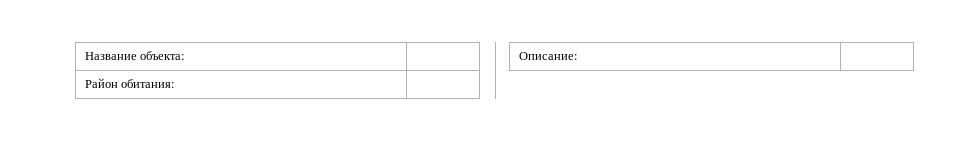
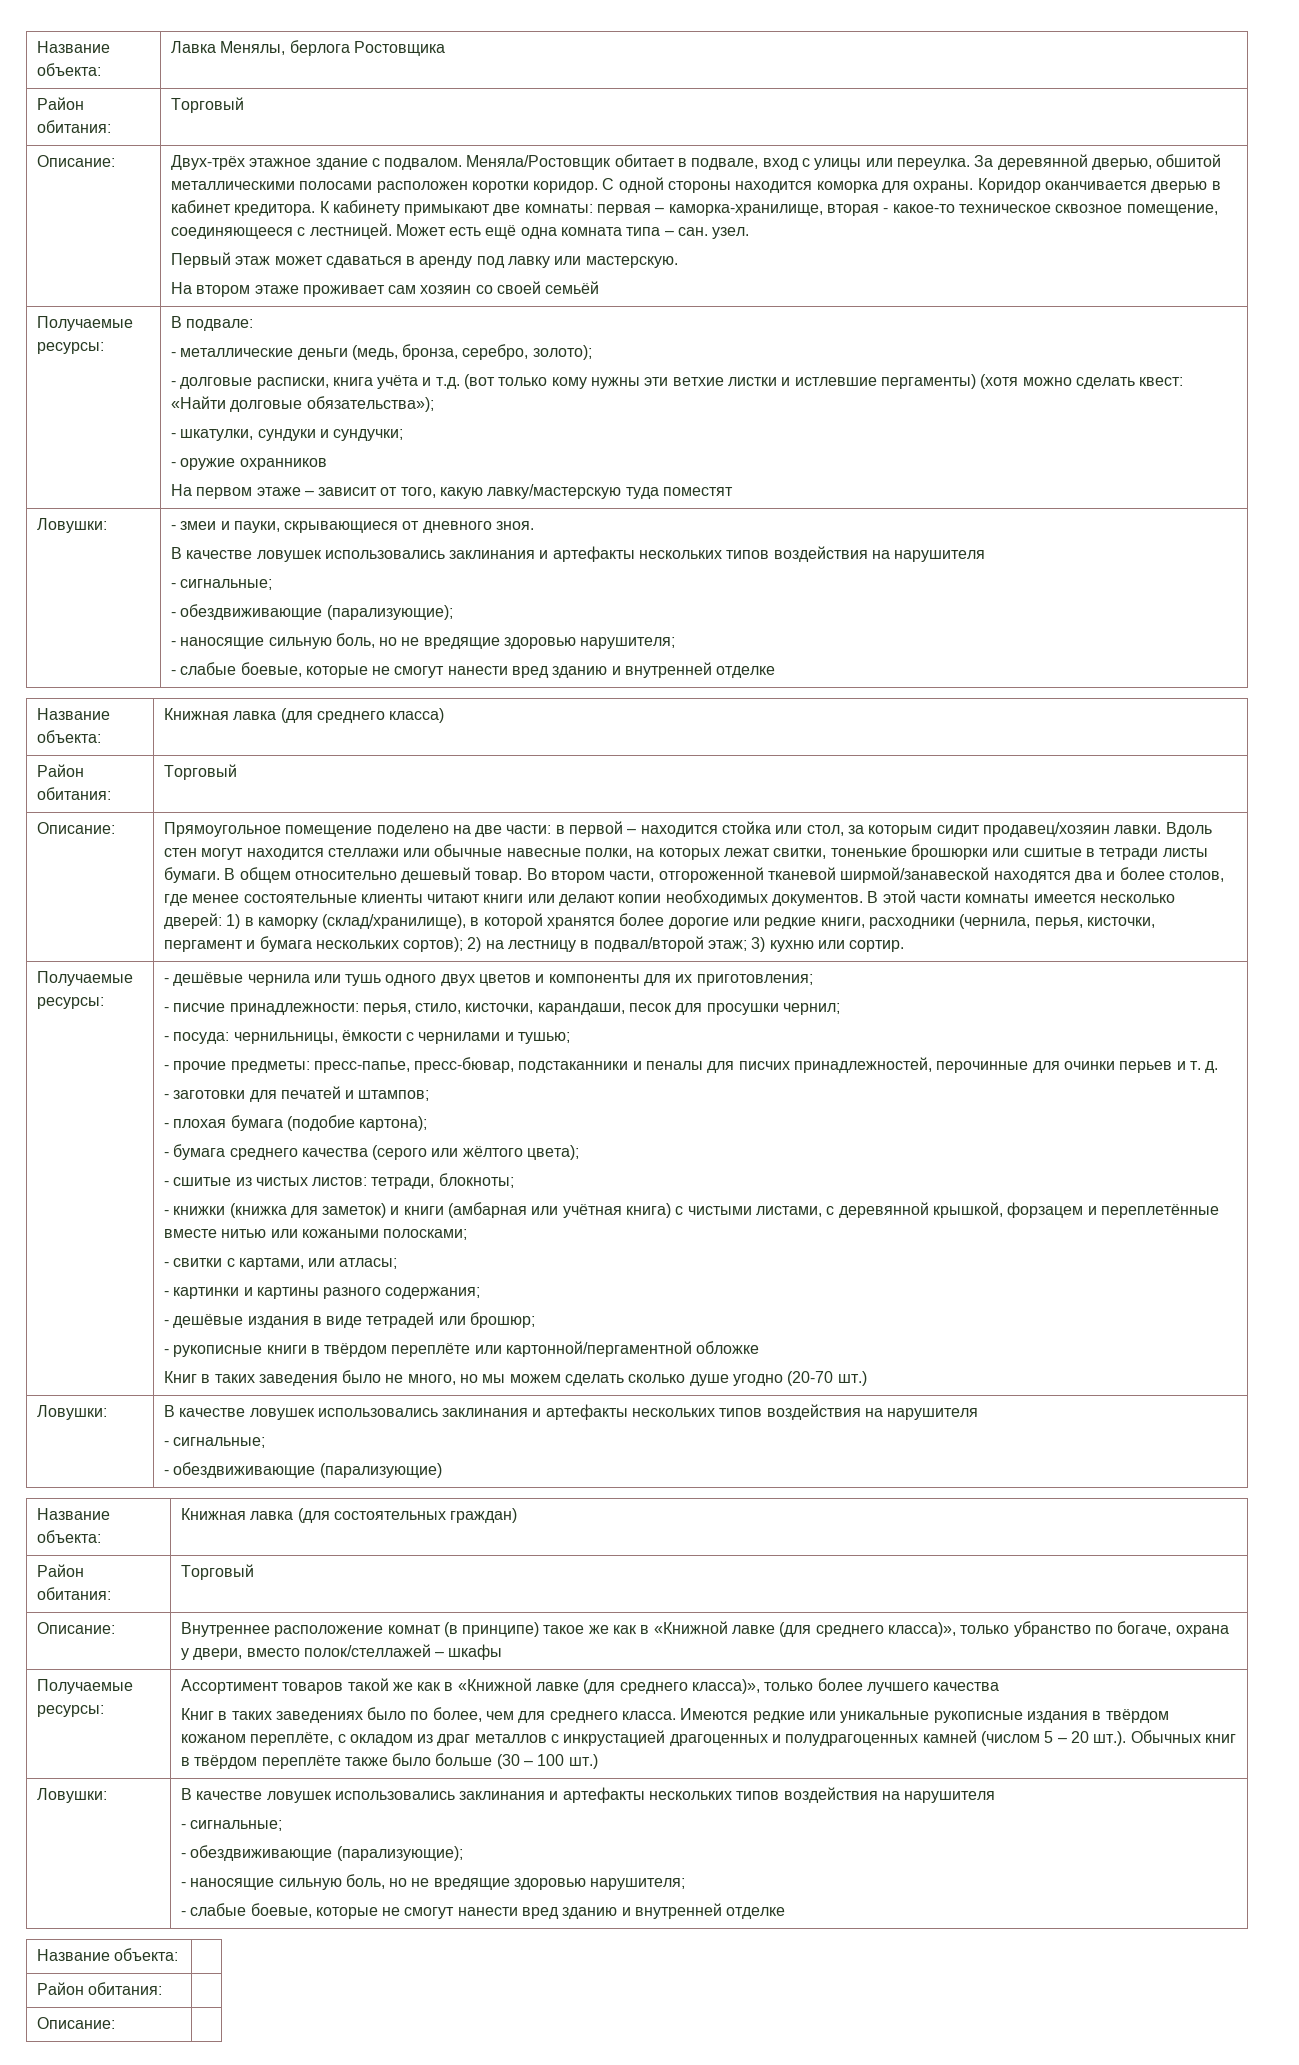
+ Название объекта: | Лавка Менялы, берлога Ростовщика
+ Район обитания: | Торговый
+ Описание: | Двух-трёх этажное здание с подвалом. Меняла/Ростовщик обитает в подвале, вход с улицы или переулка. За деревянной дверью, обшитой металлическими полосами расположен коротки коридор. С одной стороны находится коморка для охраны. Коридор оканчивается дверью в кабинет кредитора. К кабинету примыкают две комнаты: первая – каморка-хранилище, вторая - какое-то техническое сквозное помещение, соединяющееся с лестницей. Может есть ещё одна комната типа – сан. узел.
+ Первый этаж может сдаваться в аренду под лавку или мастерскую.
+ На втором этаже проживает сам хозяин со своей семьёй
+ Получаемые ресурсы: | В подвале:
+ - металлические деньги (медь, бронза, серебро, золото);
+ - долговые расписки, книга учёта и т.д. (вот только кому нужны эти ветхие листки и истлевшие пергаменты) (хотя можно сделать квест: «Найти долговые обязательства»);
+ - шкатулки, сундуки и сундучки;
+ - оружие охранников
+ На первом этаже – зависит от того, какую лавку/мастерскую туда поместят
+ Ловушки: | - змеи и пауки, скрывающиеся от дневного зноя.
+ В качестве ловушек использовались заклинания и артефакты нескольких типов воздействия на нарушителя
+ - сигнальные;
+ - обездвиживающие (парализующие);
+ - наносящие сильную боль, но не вредящие здоровью нарушителя;
+ - слабые боевые, которые не смогут нанести вред зданию и внутренней отделке
+ Название объекта: | Книжная лавка (для среднего класса)
+ Район обитания: | Торговый
+ Описание: | Прямоугольное помещение поделено на две части: в первой – находится стойка или стол, за которым сидит продавец/хозяин лавки. Вдоль стен могут находится стеллажи или обычные навесные полки, на которых лежат свитки, тоненькие брошюрки или сшитые в тетради листы бумаги. В общем относительно дешевый товар. Во втором части, отгороженной тканевой ширмой/занавеской находятся два и более столов, где менее состоятельные клиенты читают книги или делают копии необходимых документов. В этой части комнаты имеется несколько дверей: 1) в каморку (склад/хранилище), в которой хранятся более дорогие или редкие книги, расходники (чернила, перья, кисточки, пергамент и бумага нескольких сортов); 2) на лестницу в подвал/второй этаж; 3) кухню или сортир.
+ Получаемые ресурсы: | - дешёвые чернила или тушь одного двух цветов и компоненты для их приготовления;
+ - писчие принадлежности: перья, стило, кисточки, карандаши, песок для просушки чернил;
+ - посуда: чернильницы, ёмкости с чернилами и тушью;
+ - прочие предметы: пресс-папье, пресс-бювар, подстаканники и пеналы для писчих принадлежностей, перочинные для очинки перьев и т. д.
+ - заготовки для печатей и штампов;
+ - плохая бумага (подобие картона);
+ - бумага среднего качества (серого или жёлтого цвета);
+ - сшитые из чистых листов: тетради, блокноты;
+ - книжки (книжка для заметок) и книги (амбарная или учётная книга) с чистыми листами, с деревянной крышкой, форзацем и переплетённые вместе нитью или кожаными полосками;
+ - свитки с картами, или атласы;
+ - картинки и картины разного содержания;
+ - дешёвые издания в виде тетрадей или брошюр;
+ - рукописные книги в твёрдом переплёте или картонной/пергаментной обложке
+ Книг в таких заведения было не много, но мы можем сделать сколько душе угодно (20-70 шт.)
+ Ловушки: | В качестве ловушек использовались заклинания и артефакты нескольких типов воздействия на нарушителя
+ - сигнальные;
+ - обездвиживающие (парализующие)
+ Название объекта: | Книжная лавка (для состоятельных граждан)
+ Район обитания: | Торговый
+ Описание: | Внутреннее расположение комнат (в принципе) такое же как в «Книжной лавке (для среднего класса)», только убранство по богаче, охрана у двери, вместо полок/стеллажей – шкафы
+ Получаемые ресурсы: | Ассортимент товаров такой же как в «Книжной лавке (для среднего класса)», только более лучшего качества
+ Книг в таких заведениях было по более, чем для среднего класса. Имеются редкие или уникальные рукописные издания в твёрдом кожаном переплёте, с окладом из драг металлов с инкрустацией драгоценных и полудрагоценных камней (числом 5 – 20 шт.). Обычных книг в твёрдом переплёте также было больше (30 – 100 шт.)
+ Ловушки: | В качестве ловушек использовались заклинания и артефакты нескольких типов воздействия на нарушителя
+ - сигнальные;
+ - обездвиживающие (парализующие);
+ - наносящие сильную боль, но не вредящие здоровью нарушителя;
+ - слабые боевые, которые не смогут нанести вред зданию и внутренней отделке

